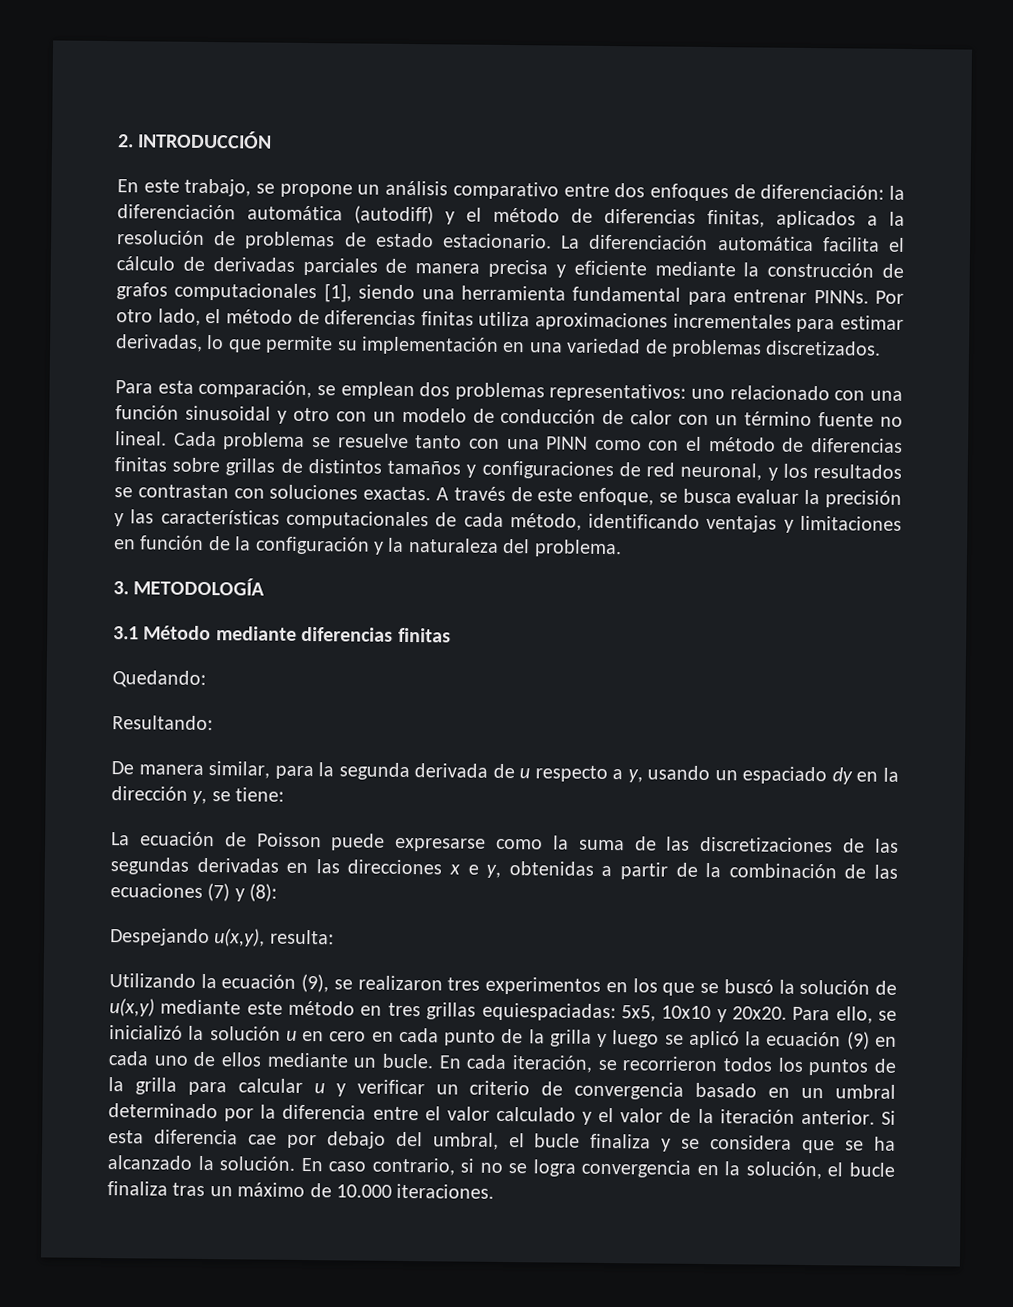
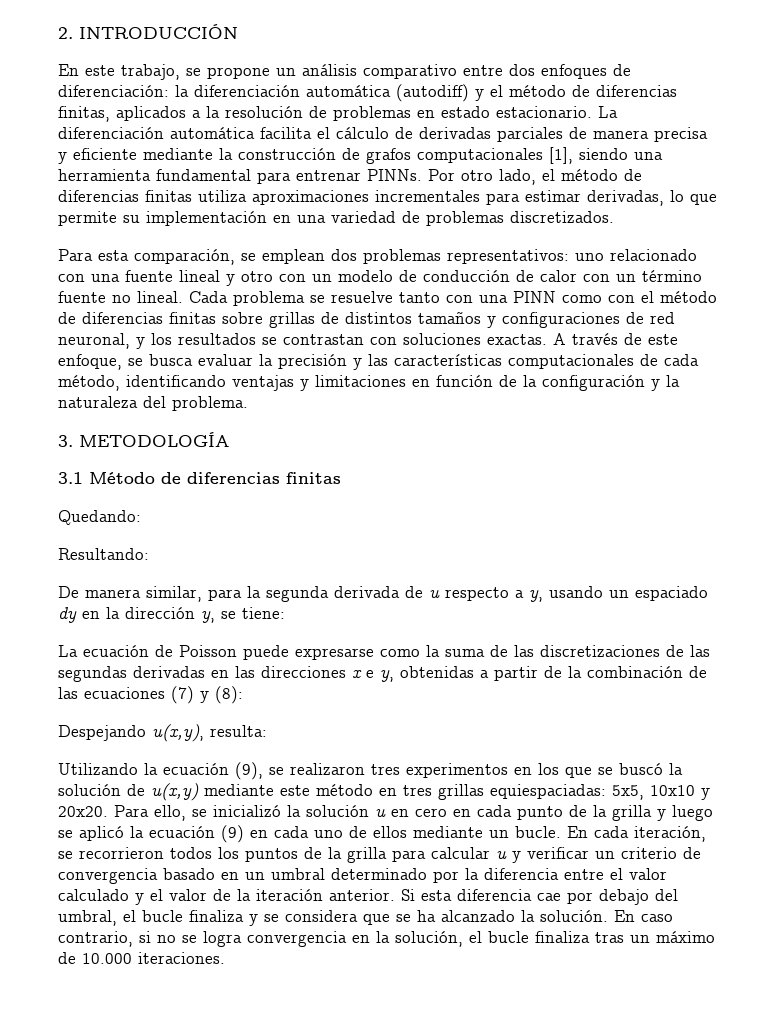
- En este trabajo, se propone un análisis comparativo entre dos enfoques de diferenciación: la diferenciación automática (autodiff) y el método de diferencias finitas, aplicados a la resolución de problemas de estado estacionario.
+ En este trabajo, se propone un análisis comparativo entre dos enfoques de diferenciación: la diferenciación automática (autodiff) y el método de diferencias finitas, aplicados a la resolución de problemas en estado estacionario.
- Para esta comparación, se emplean dos problemas representativos: uno relacionado con una función sinusoidal y otro con un modelo de conducción de calor con un término fuente no lineal.
+ Para esta comparación, se emplean dos problemas representativos: uno relacionado con una fuente lineal y otro con un modelo de conducción de calor con un término fuente no lineal.
- 3.1 Método mediante diferencias finitas
+ 3.1 Método de diferencias finitas

